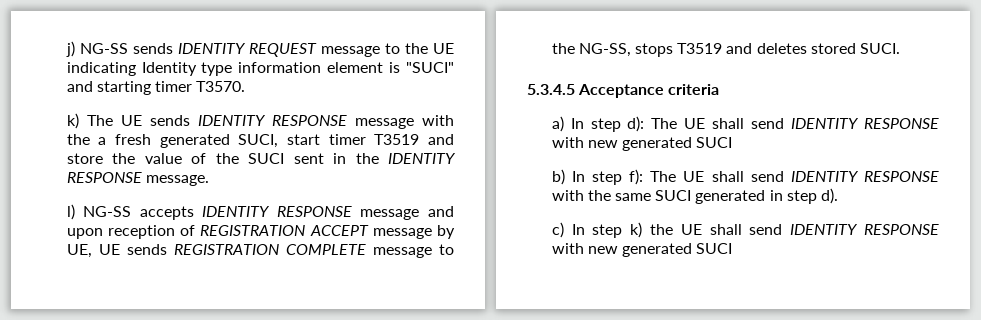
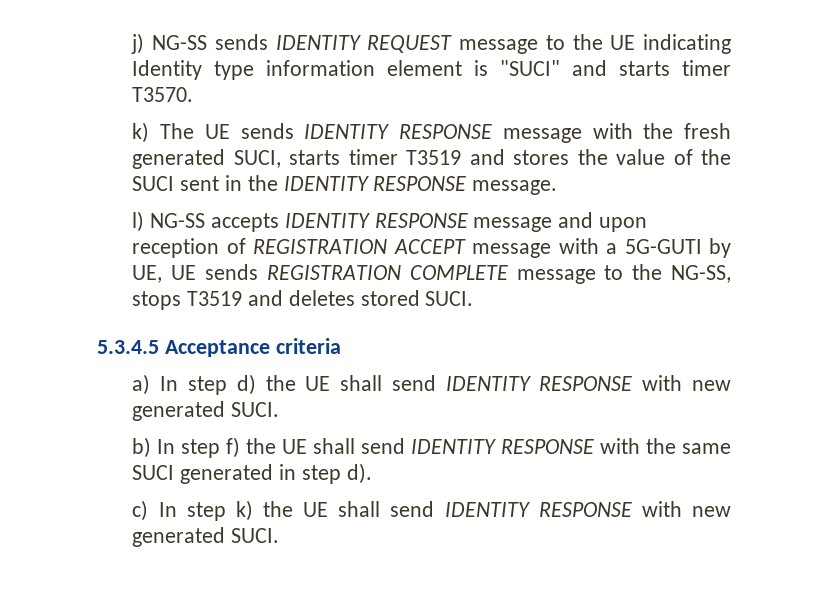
- j) NG-SS sends IDENTITY REQUEST message to the UE indicating Identity type information element is "SUCI" and starting timer T3570.
+ j) NG-SS sends IDENTITY REQUEST message to the UE indicating Identity type information element is "SUCI" and starts timer T3570.
- k) The UE sends IDENTITY RESPONSE message with the a fresh generated SUCI, start timer T3519 and store the value of the SUCI sent in the IDENTITY RESPONSE message.
+ k) The UE sends IDENTITY RESPONSE message with the fresh generated SUCI, starts timer T3519 and stores the value of the SUCI sent in the IDENTITY RESPONSE message.
- l) NG-SS accepts IDENTITY RESPONSE message and upon reception of REGISTRATION ACCEPT message by UE, UE sends REGISTRATION COMPLETE message to the NG-SS, stops T3519 and deletes stored SUCI.
+ l) NG-SS accepts IDENTITY RESPONSE message and upon reception of REGISTRATION ACCEPT message with a 5G-GUTI by UE, UE sends REGISTRATION COMPLETE message to the NG-SS, stops T3519 and deletes stored SUCI.
- a) In step d): The UE shall send IDENTITY RESPONSE with new generated SUCI
+ a) In step d) the UE shall send IDENTITY RESPONSE with new generated SUCI.
- b) In step f): The UE shall send IDENTITY RESPONSE with the same SUCI generated in step d).
+ b) In step f) the UE shall send IDENTITY RESPONSE with the same SUCI generated in step d).
- c) In step k) the UE shall send IDENTITY RESPONSE with new generated SUCI
+ c) In step k) the UE shall send IDENTITY RESPONSE with new generated SUCI.

